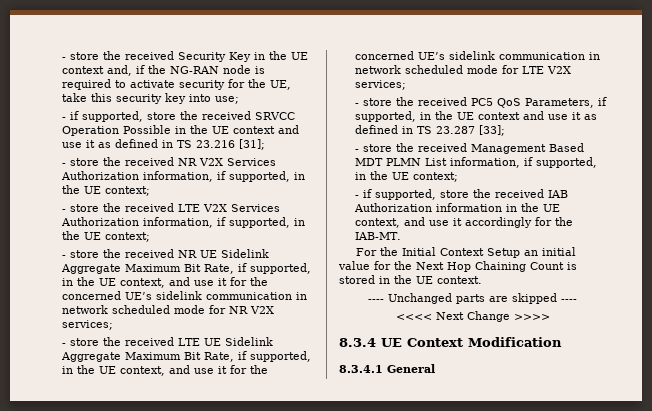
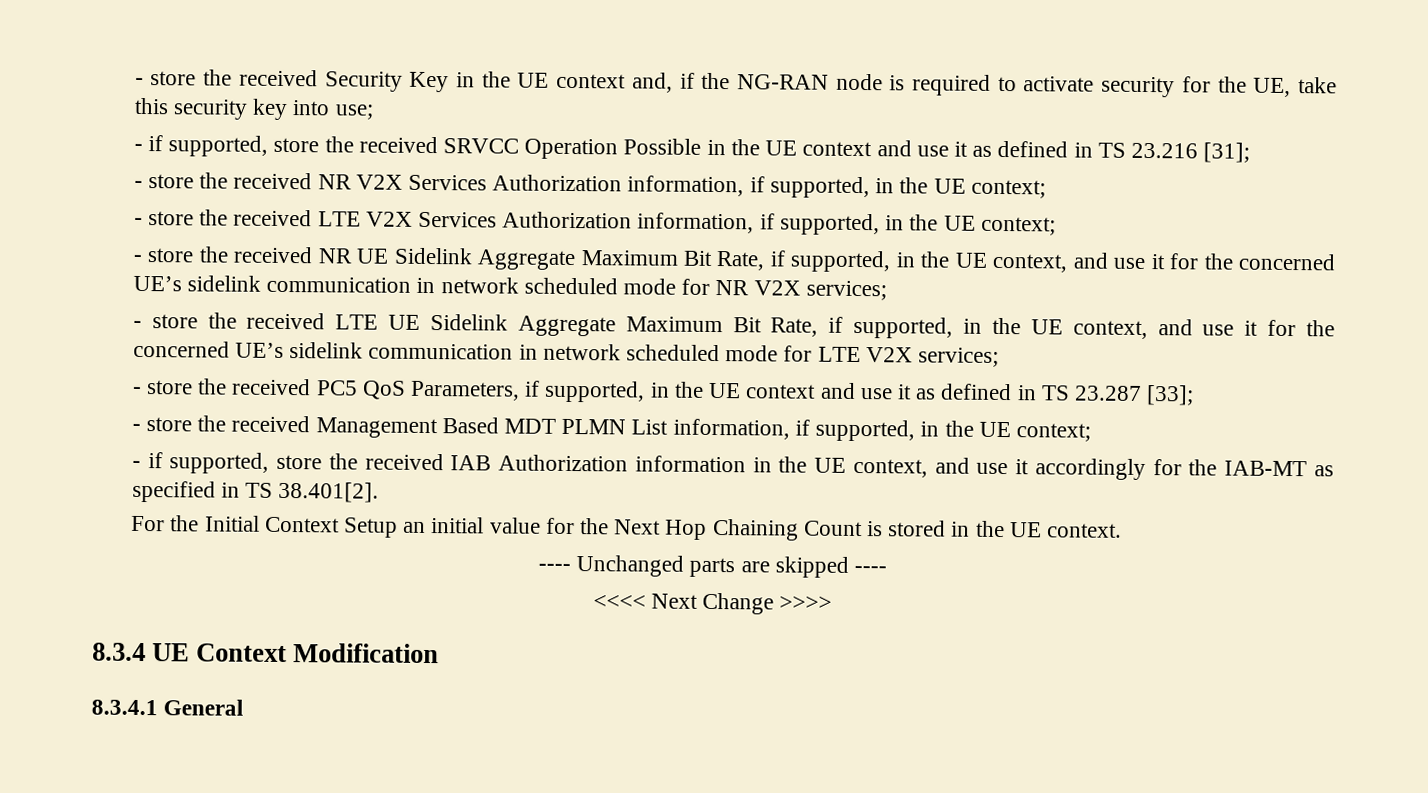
- - if supported, store the received IAB Authorization information in the UE context, and use it accordingly for the IAB-MT.
+ - if supported, store the received IAB Authorization information in the UE context, and use it accordingly for the IAB-MT as specified in TS 38.401[2].

